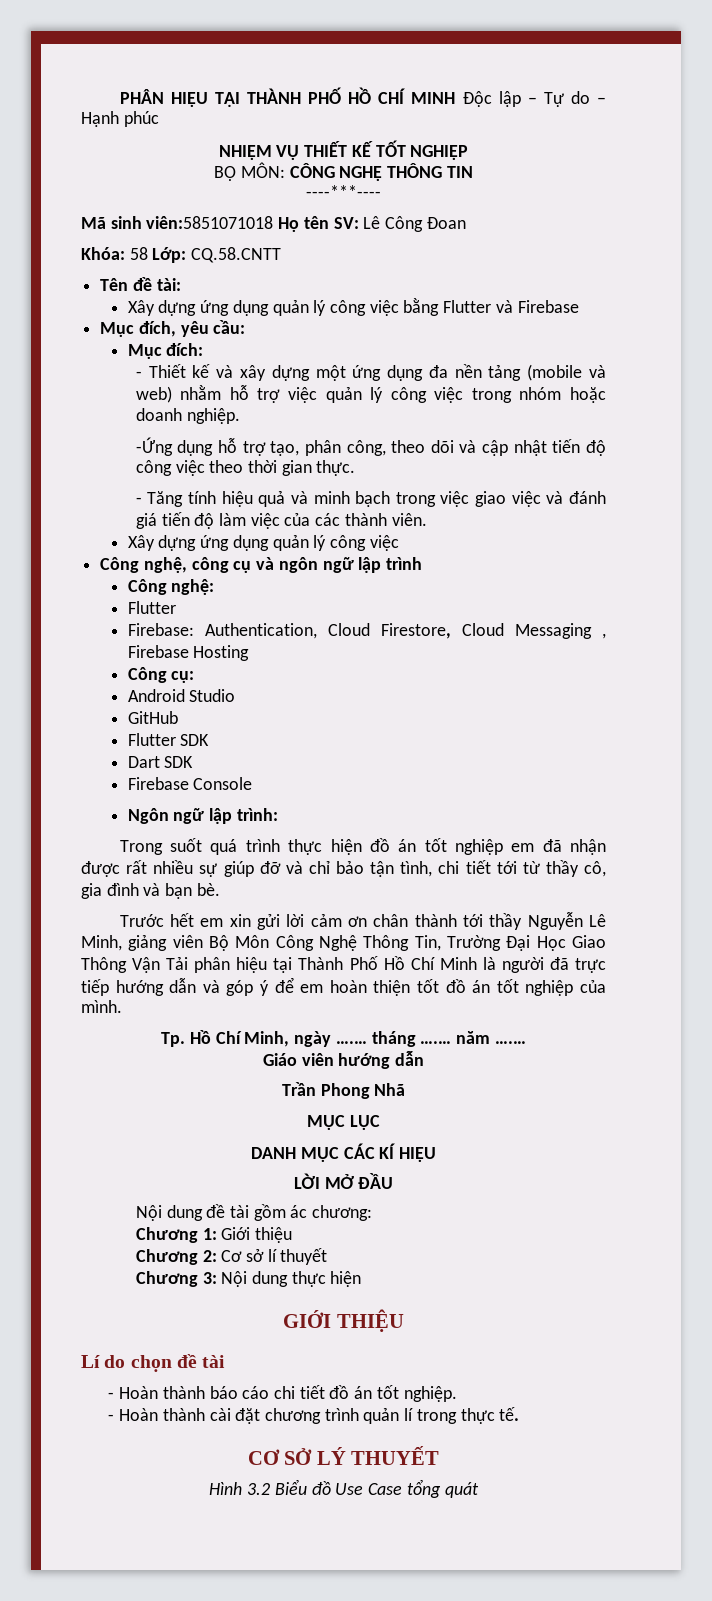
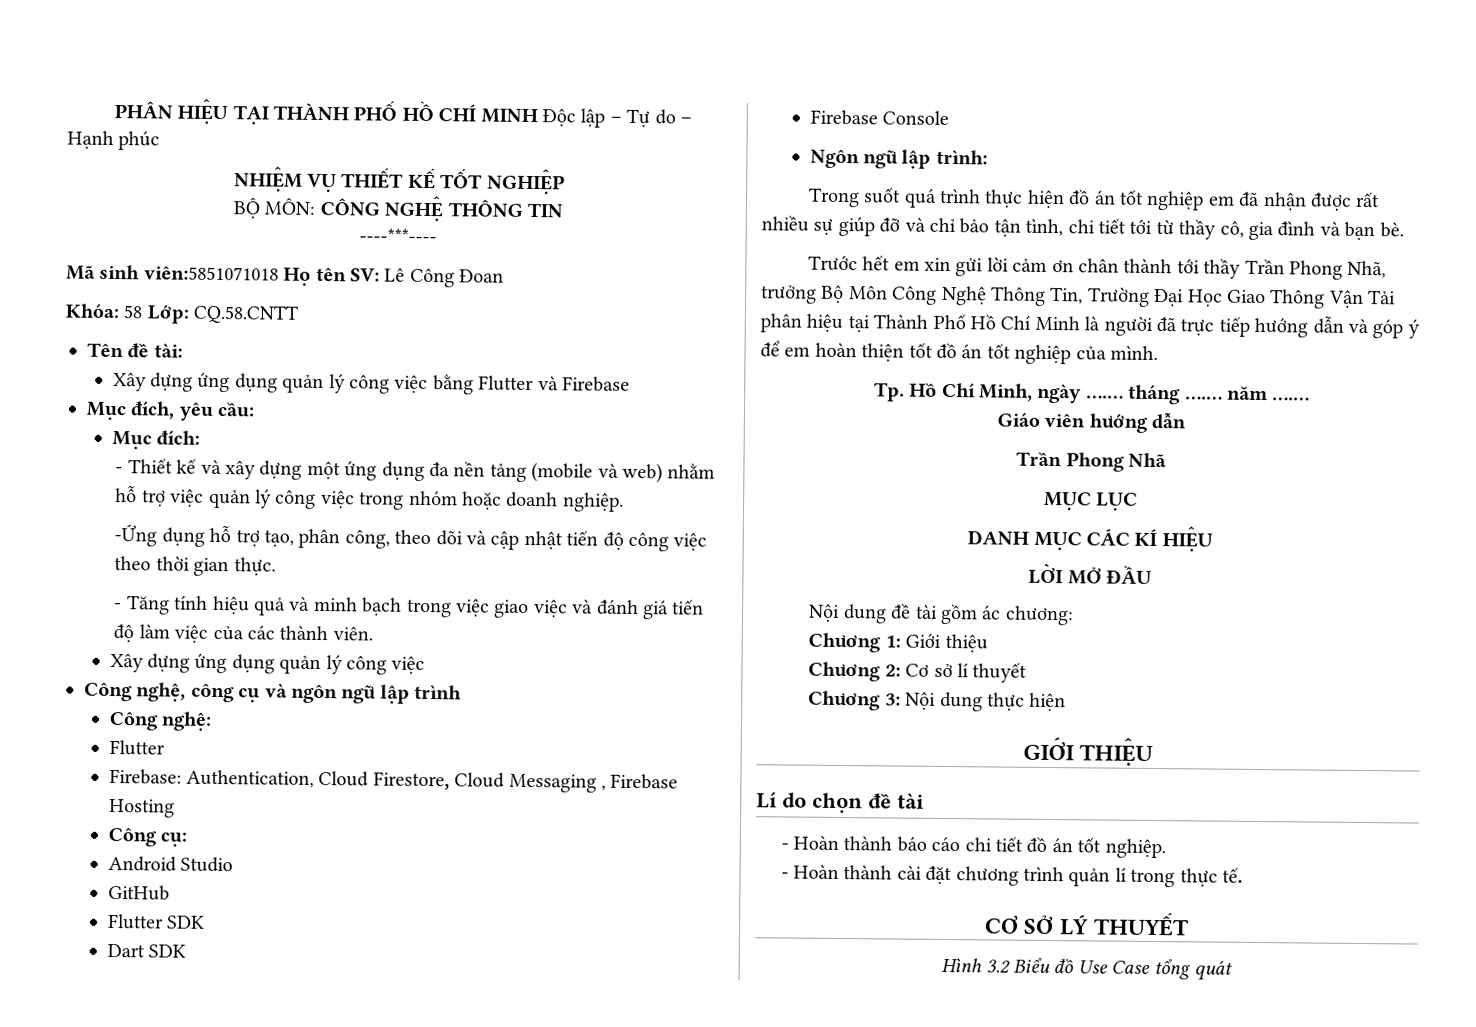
- Trước hết em xin gửi lời cảm ơn chân thành tới thầy Nguyễn Lê Minh, giảng viên Bộ Môn Công Nghệ Thông Tin, Trường Đại Học Giao Thông Vận Tải phân hiệu tại Thành Phố Hồ Chí Minh là người đã trực tiếp hướng dẫn và góp ý để em hoàn thiện tốt đồ án tốt nghiệp của mình.
+ Trước hết em xin gửi lời cảm ơn chân thành tới thầy Trần Phong Nhã, trưởng Bộ Môn Công Nghệ Thông Tin, Trường Đại Học Giao Thông Vận Tải phân hiệu tại Thành Phố Hồ Chí Minh là người đã trực tiếp hướng dẫn và góp ý để em hoàn thiện tốt đồ án tốt nghiệp của mình.

